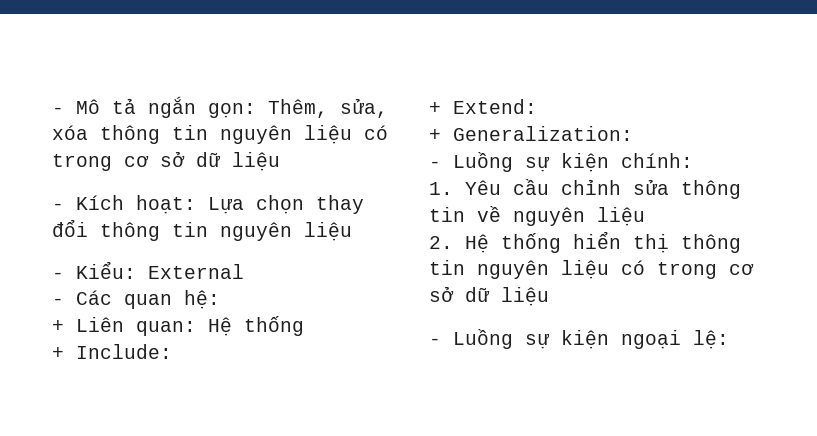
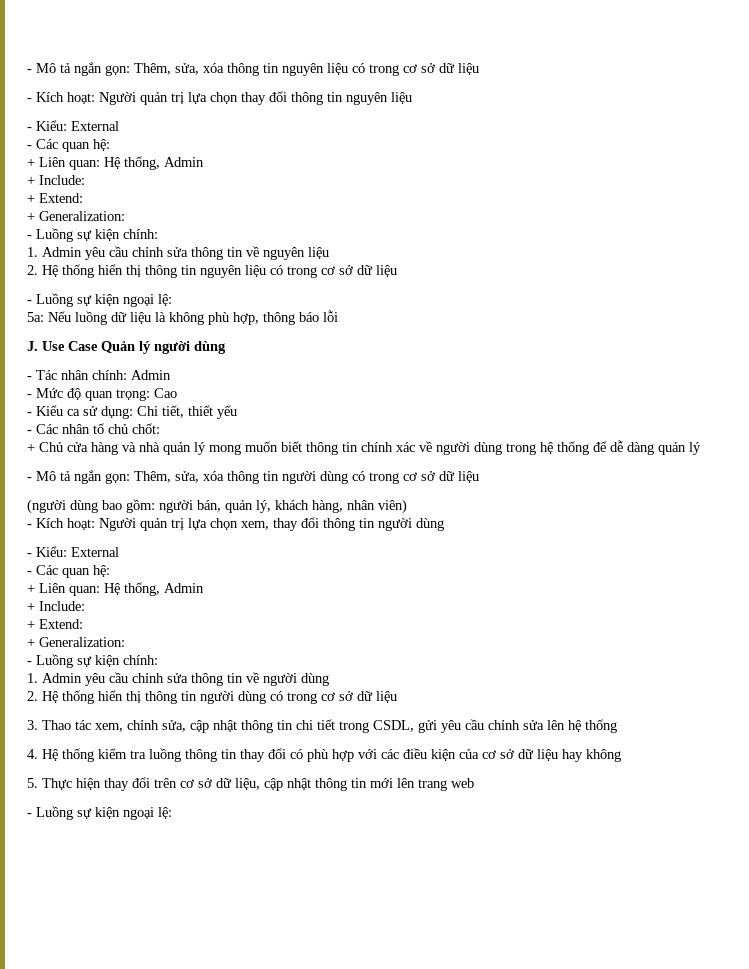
- - Kích hoạt: Lựa chọn thay đổi thông tin nguyên liệu
+ - Kích hoạt: Người quản trị lựa chọn thay đổi thông tin nguyên liệu
  - Kiểu: External
  - Các quan hệ:
- + Liên quan: Hệ thống
+ + Liên quan: Hệ thống, Admin
- 1. Yêu cầu chỉnh sửa thông tin về nguyên liệu
+ 1. Admin yêu cầu chỉnh sửa thông tin về nguyên liệu
+ 5a: Nếu luồng dữ liệu là không phù hợp, thông báo lỗi
+ J. Use Case Quản lý người dùng
+ - Tác nhân chính: Admin
+ - Mức độ quan trọng: Cao
+ - Kiểu ca sử dụng: Chi tiết, thiết yếu
+ - Các nhân tố chủ chốt:
+ + Chủ cửa hàng và nhà quản lý mong muốn biết thông tin chính xác về người dùng trong hệ thống để dễ dàng quản lý
+ - Mô tả ngắn gọn: Thêm, sửa, xóa thông tin người dùng có trong cơ sở dữ liệu
+ (người dùng bao gồm: người bán, quản lý, khách hàng, nhân viên)
+ - Kích hoạt: Người quản trị lựa chọn xem, thay đổi thông tin người dùng
+ - Kiểu: External
+ - Các quan hệ:
+ + Liên quan: Hệ thống, Admin
+ + Include:
+ + Extend:
+ + Generalization:
+ - Luồng sự kiện chính:
+ 1. Admin yêu cầu chỉnh sửa thông tin về người dùng
+ 2. Hệ thống hiển thị thông tin người dùng có trong cơ sở dữ liệu
+ 3. Thao tác xem, chỉnh sửa, cập nhật thông tin chi tiết trong CSDL, gửi yêu cầu chỉnh sửa lên hệ thống
+ 4. Hệ thống kiểm tra luồng thông tin thay đổi có phù hợp với các điều kiện của cơ sở dữ liệu hay không
+ 5. Thực hiện thay đổi trên cơ sở dữ liệu, cập nhật thông tin mới lên trang web
+ - Luồng sự kiện ngoại lệ:

